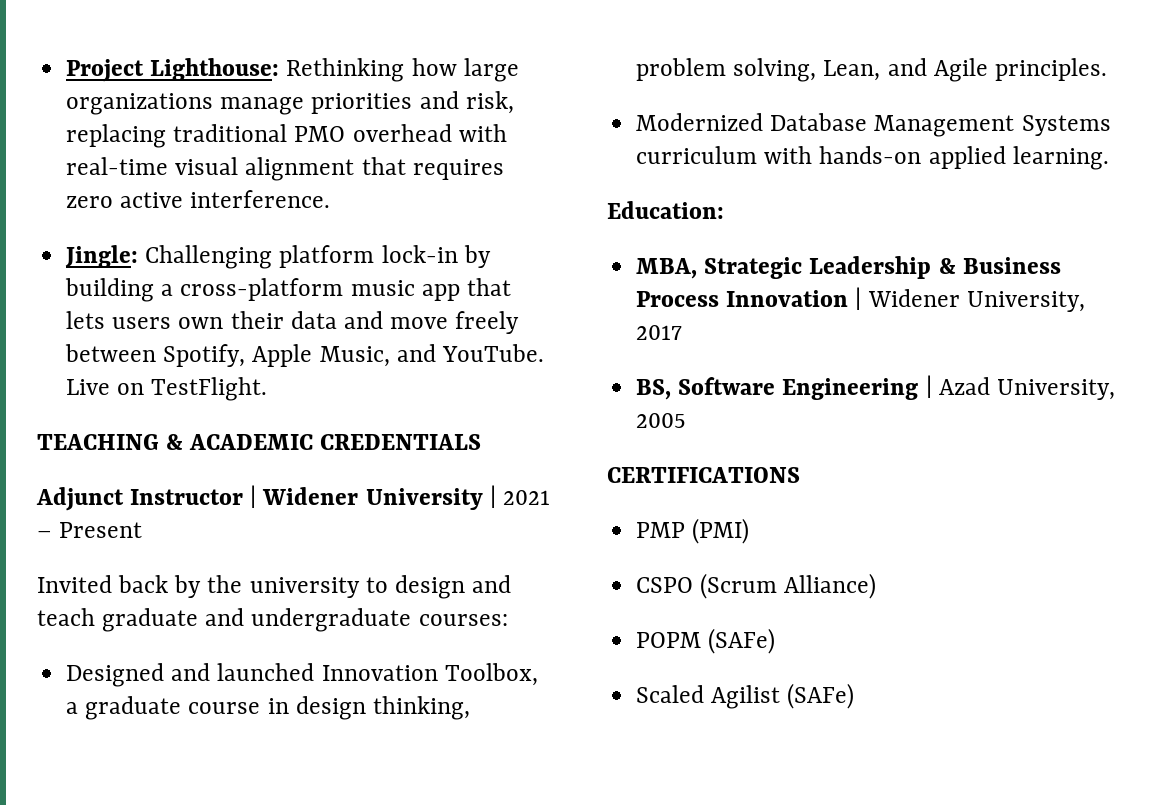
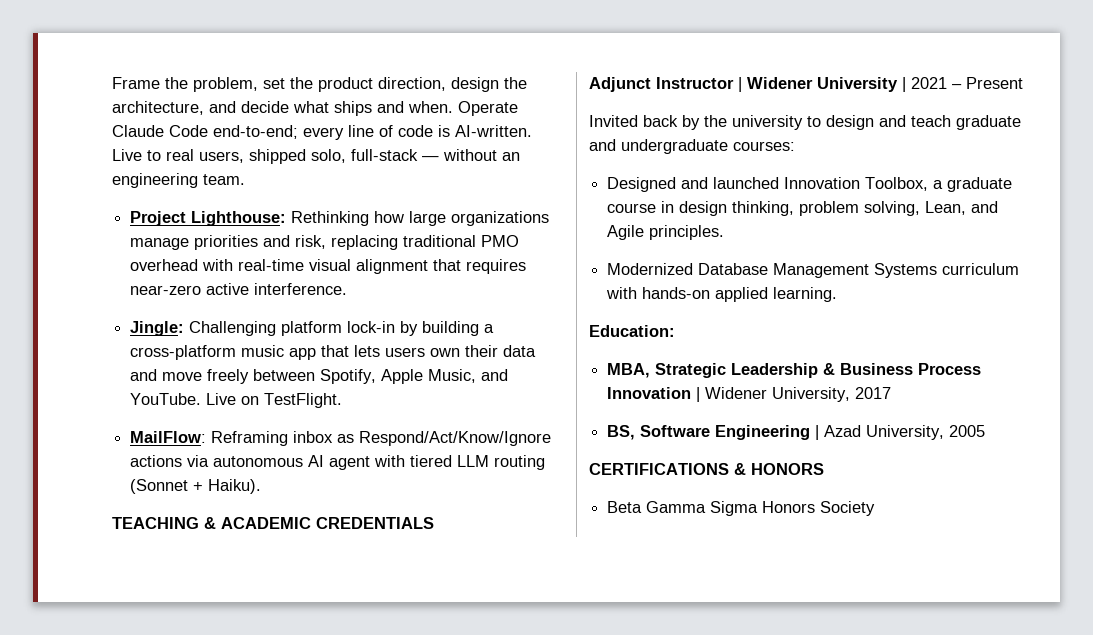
+ Frame the problem, set the product direction, design the architecture, and decide what ships and when. Operate Claude Code end-to-end; every line of code is AI-written. Live to real users, shipped solo, full-stack — without an engineering team.
- Project Lighthouse: Rethinking how large organizations manage priorities and risk, replacing traditional PMO overhead with real-time visual alignment that requires zero active interference.
+ Project Lighthouse: Rethinking how large organizations manage priorities and risk, replacing traditional PMO overhead with real-time visual alignment that requires near-zero active interference.
+ MailFlow: Reframing inbox as Respond/Act/Know/Ignore actions via autonomous AI agent with tiered LLM routing (Sonnet + Haiku).
- CERTIFICATIONS
- PMP (PMI)
- CSPO (Scrum Alliance)
- POPM (SAFe)
- Scaled Agilist (SAFe)
+ CERTIFICATIONS & HONORS
+ Beta Gamma Sigma Honors Society

